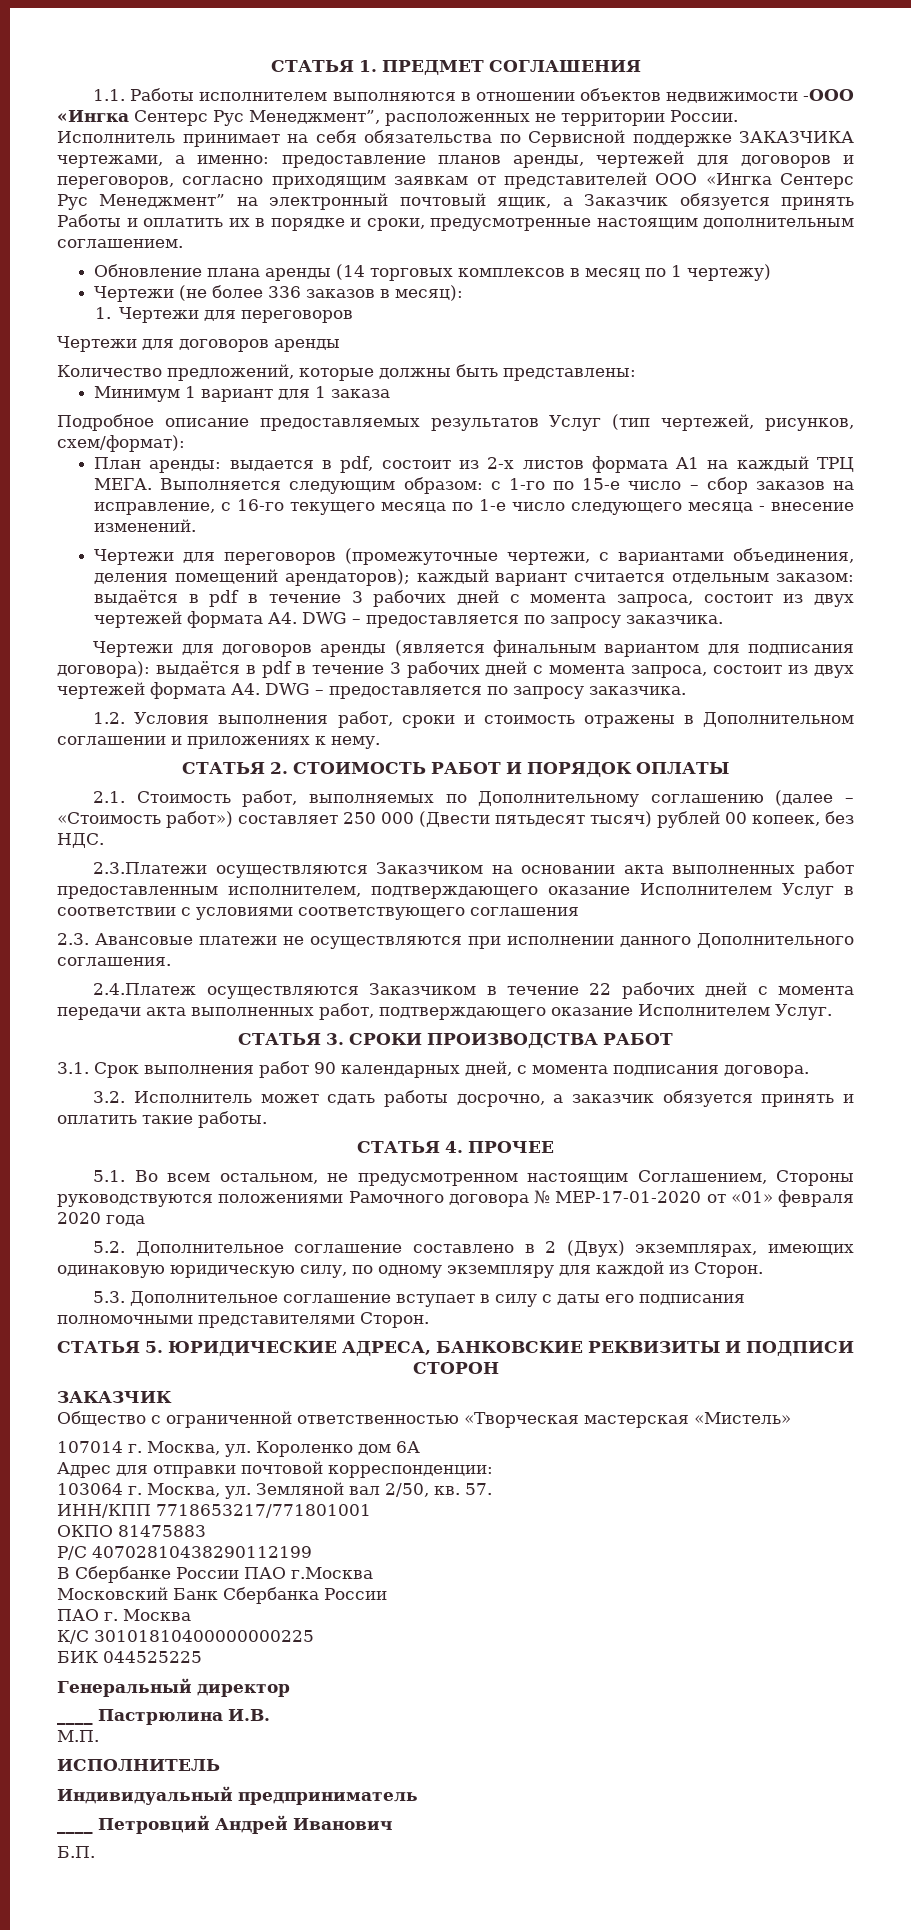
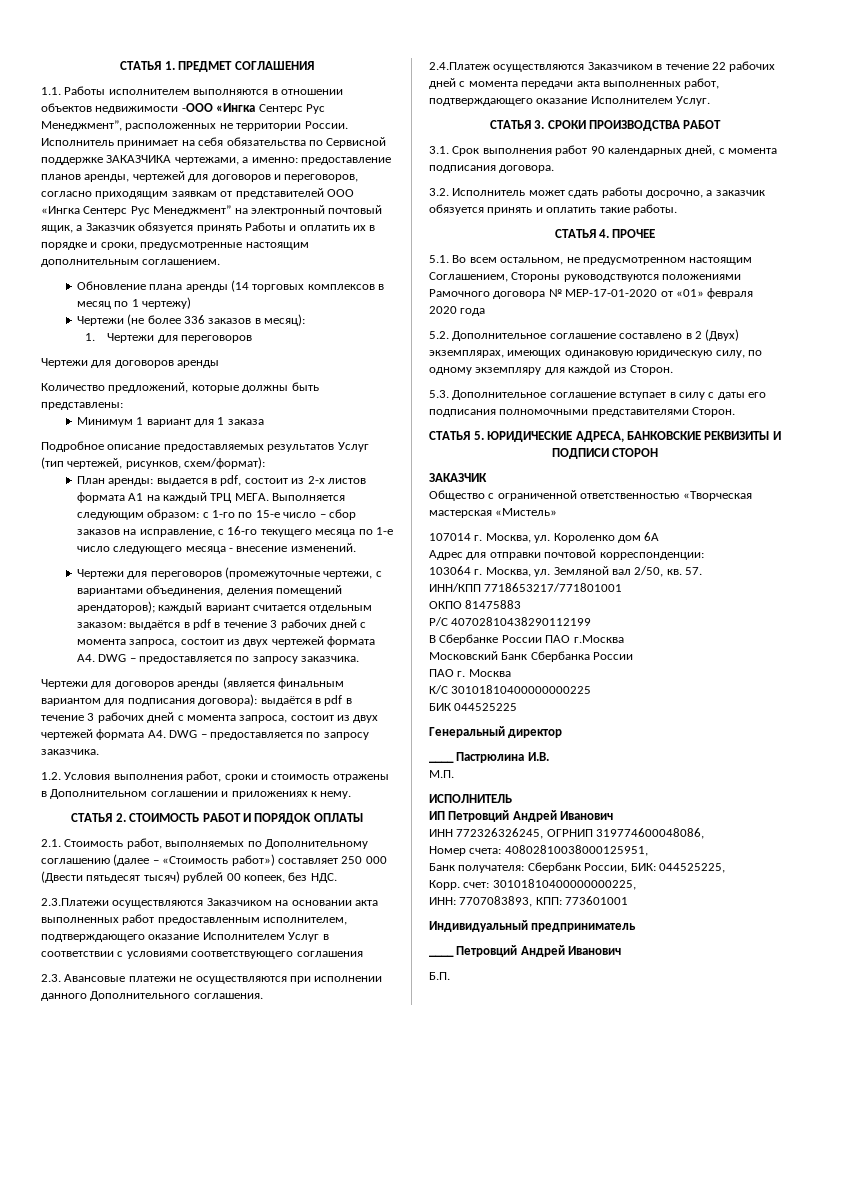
+ ИП Петровций Андрей Иванович
+ ИНН 772326326245, ОГРНИП 319774600048086,
+ Номер счета: 40802810038000125951,
+ Банк получателя: Сбербанк России, БИК: 044525225,
+ Корр. счет: 30101810400000000225,
+ ИНН: 7707083893, КПП: 773601001

